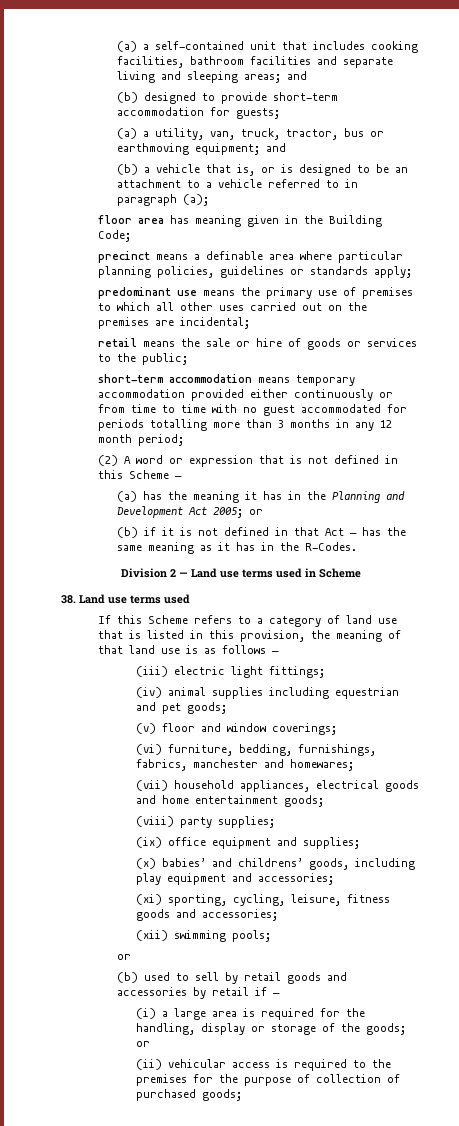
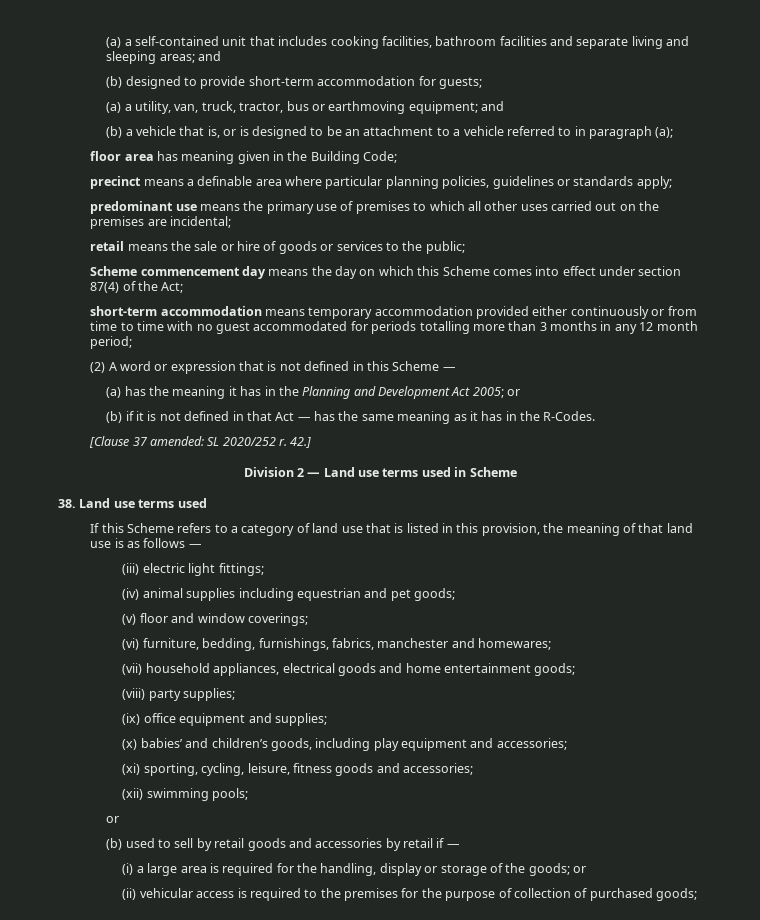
+ Scheme commencement day means the day on which this Scheme comes into effect under section 87(4) of the Act;
+ [Clause 37 amended: SL 2020/252 r. 42.]
- (x) babies’ and childrens’ goods, including play equipment and accessories;
+ (x) babies’ and children’s goods, including play equipment and accessories;

